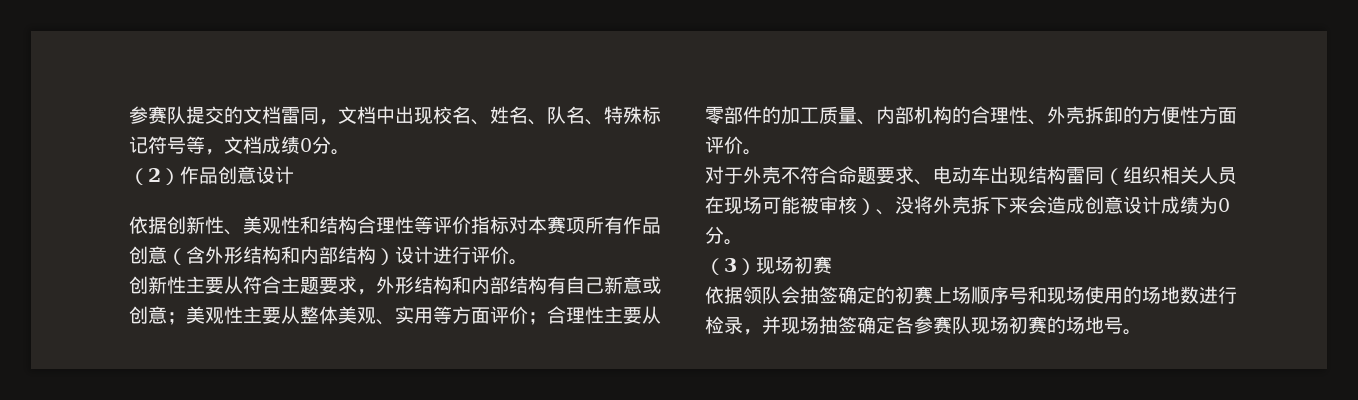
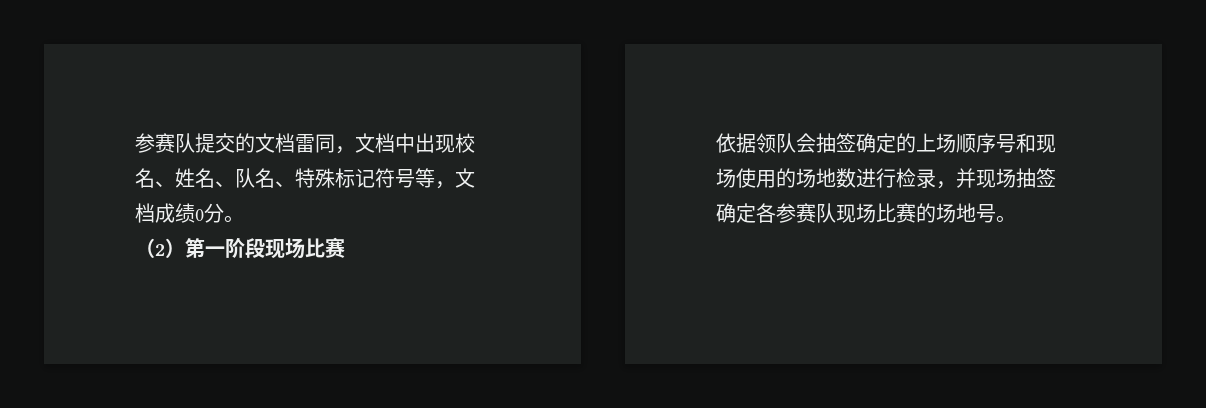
- （2）作品创意设计
- 依据创新性、美观性和结构合理性等评价指标对本赛项所有作品创意（含外形结构和内部结构）设计进行评价。
- 创新性主要从符合主题要求，外形结构和内部结构有自己新意或创意；美观性主要从整体美观、实用等方面评价；合理性主要从零部件的加工质量、内部机构的合理性、外壳拆卸的方便性方面评价。
- 对于外壳不符合命题要求、电动车出现结构雷同（组织相关人员在现场可能被审核）、没将外壳拆下来会造成创意设计成绩为0分。
- （3）现场初赛
+ （2）第一阶段现场比赛
- 依据领队会抽签确定的初赛上场顺序号和现场使用的场地数进行检录，并现场抽签确定各参赛队现场初赛的场地号。
+ 依据领队会抽签确定的上场顺序号和现场使用的场地数进行检录，并现场抽签确定各参赛队现场比赛的场地号。

